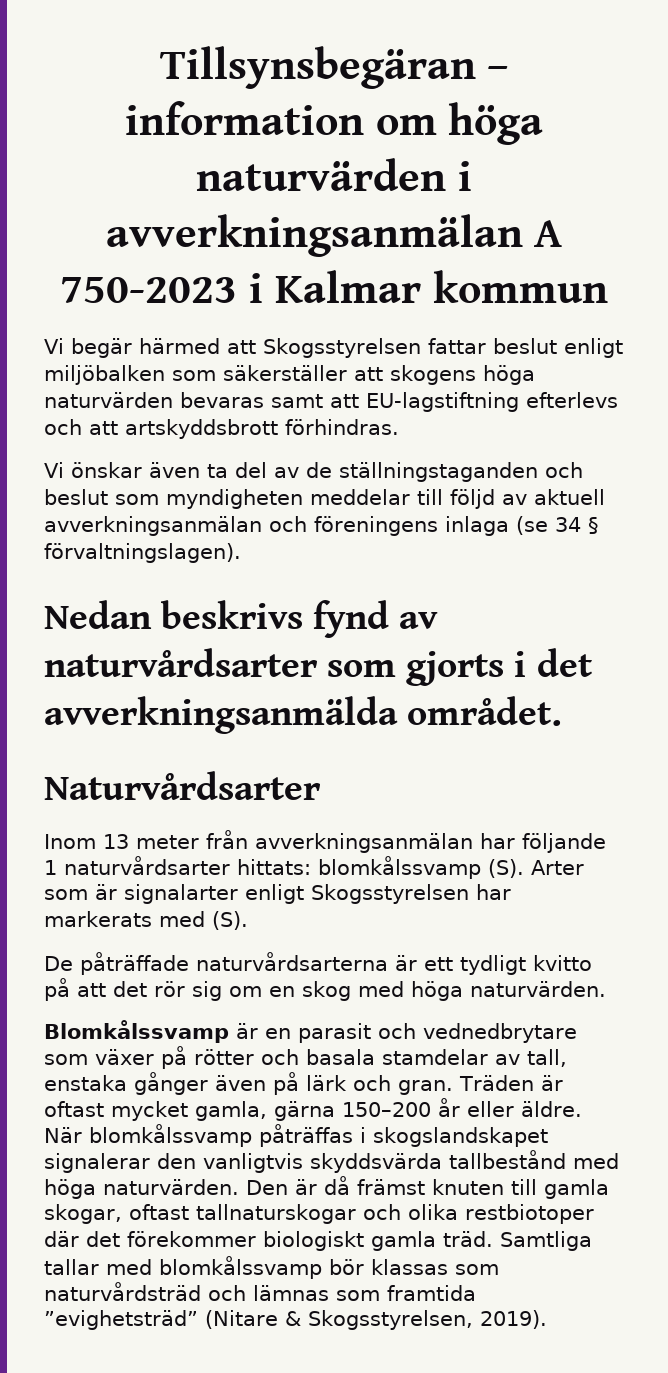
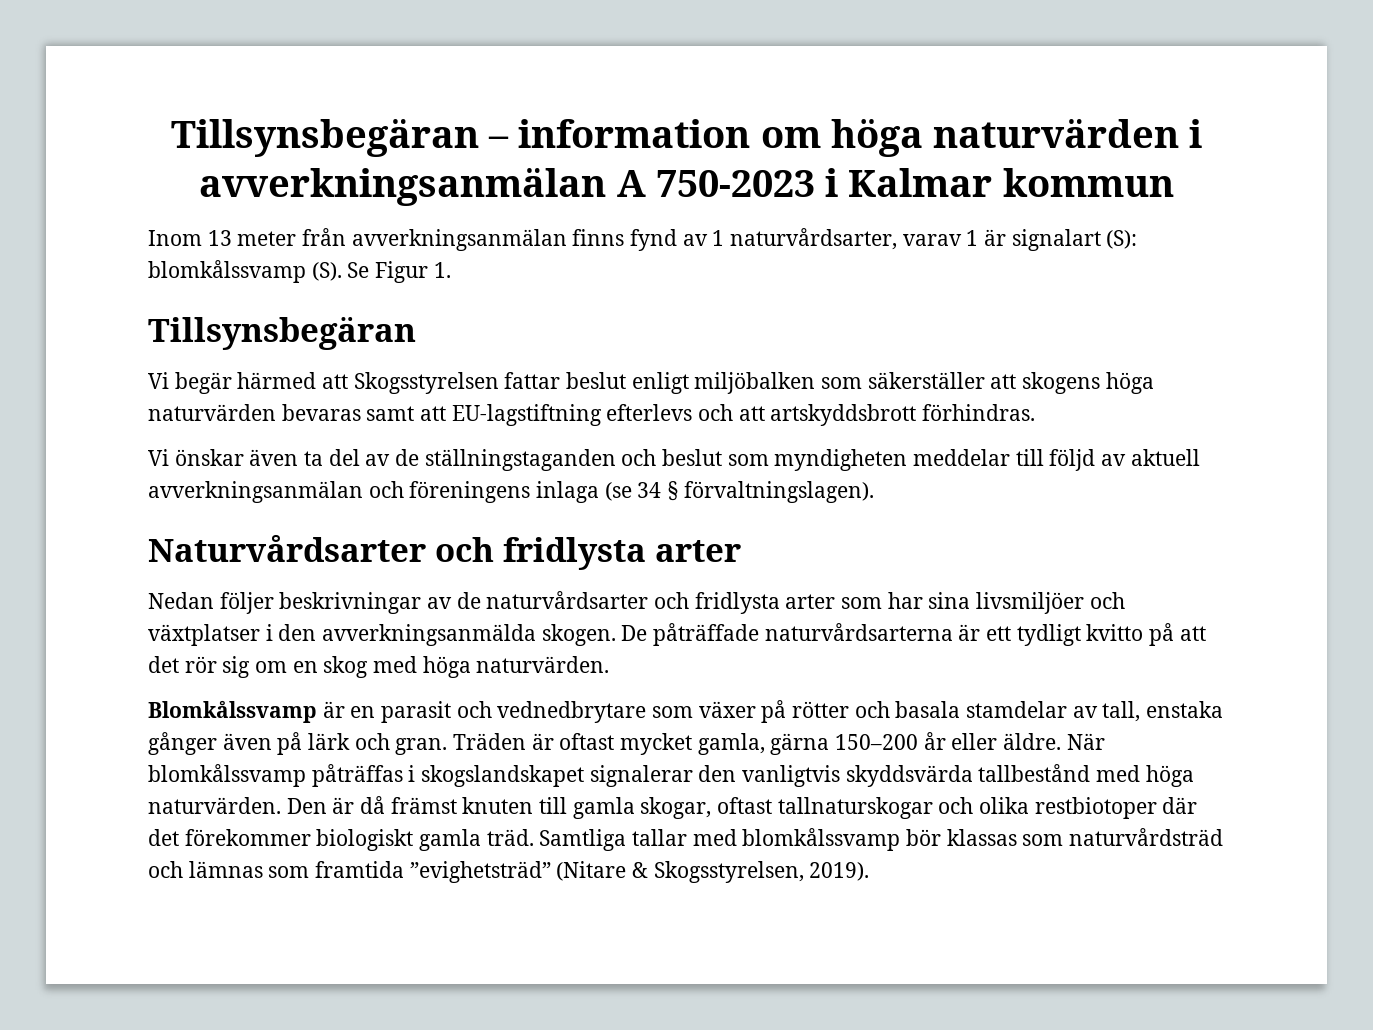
+ Inom 13 meter från avverkningsanmälan finns fynd av 1 naturvårdsarter, varav 1 är signalart (S): blomkålssvamp (S). Se Figur 1.
+ Tillsynsbegäran
- Nedan beskrivs fynd av naturvårdsarter som gjorts i det avverkningsanmälda området.
- Naturvårdsarter
- Inom 13 meter från avverkningsanmälan har följande 1 naturvårdsarter hittats: blomkålssvamp (S). Arter som är signalarter enligt Skogsstyrelsen har markerats med (S).
- De påträffade naturvårdsarterna är ett tydligt kvitto på att det rör sig om en skog med höga naturvärden.
+ Naturvårdsarter och fridlysta arter
+ Nedan följer beskrivningar av de naturvårdsarter och fridlysta arter som har sina livsmiljöer och växtplatser i den avverkningsanmälda skogen. De påträffade naturvårdsarterna är ett tydligt kvitto på att det rör sig om en skog med höga naturvärden.

